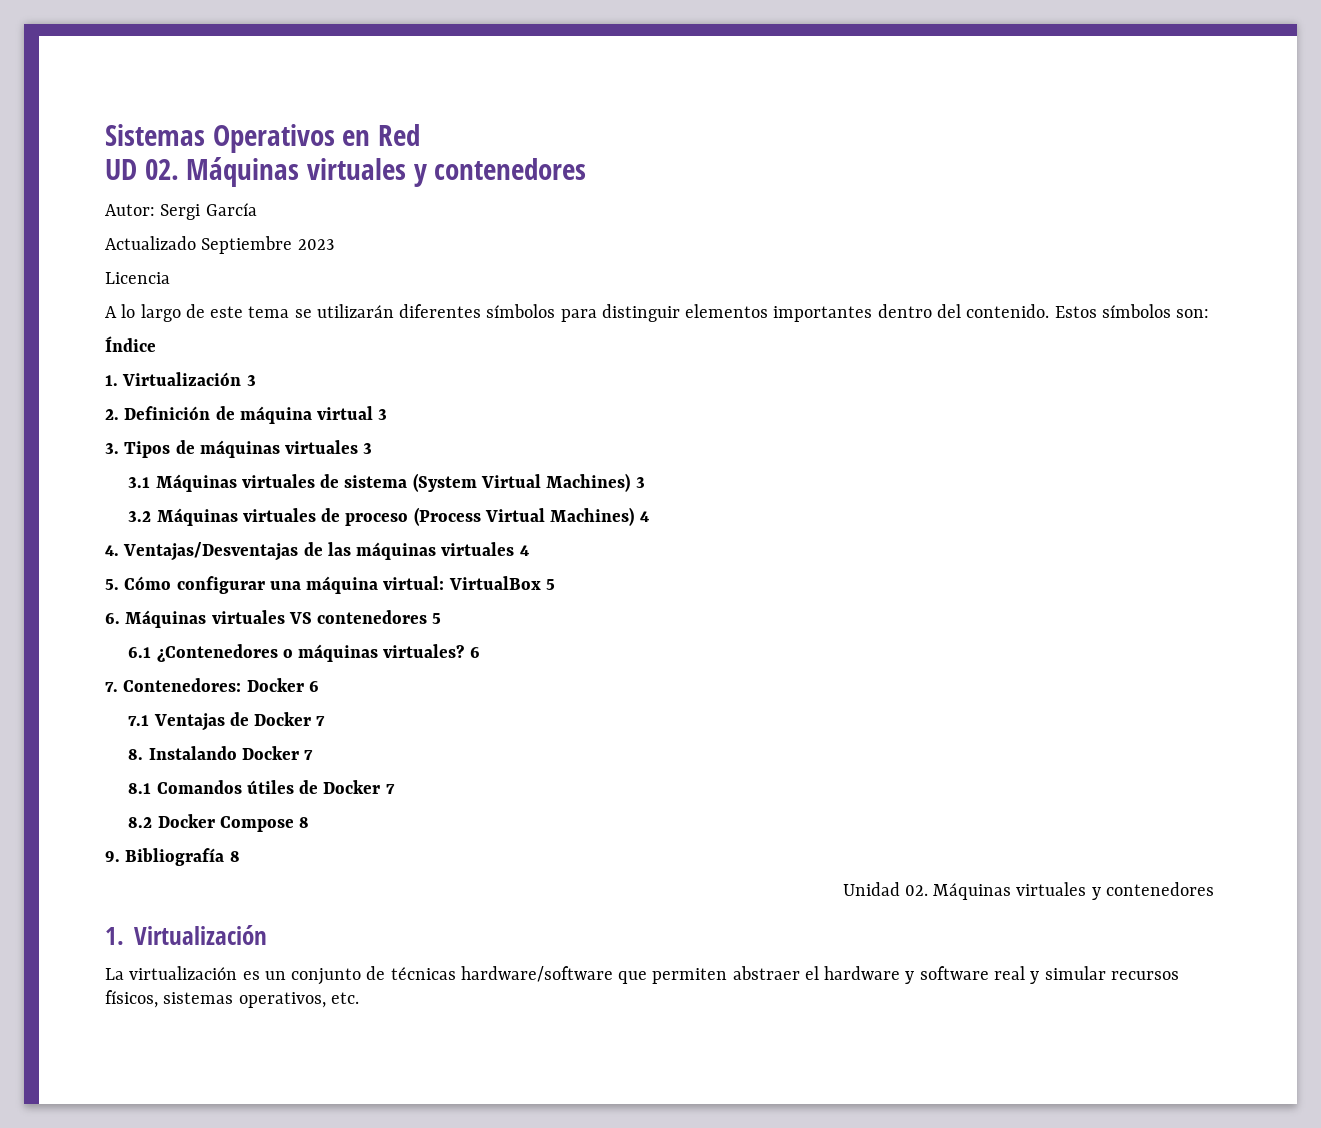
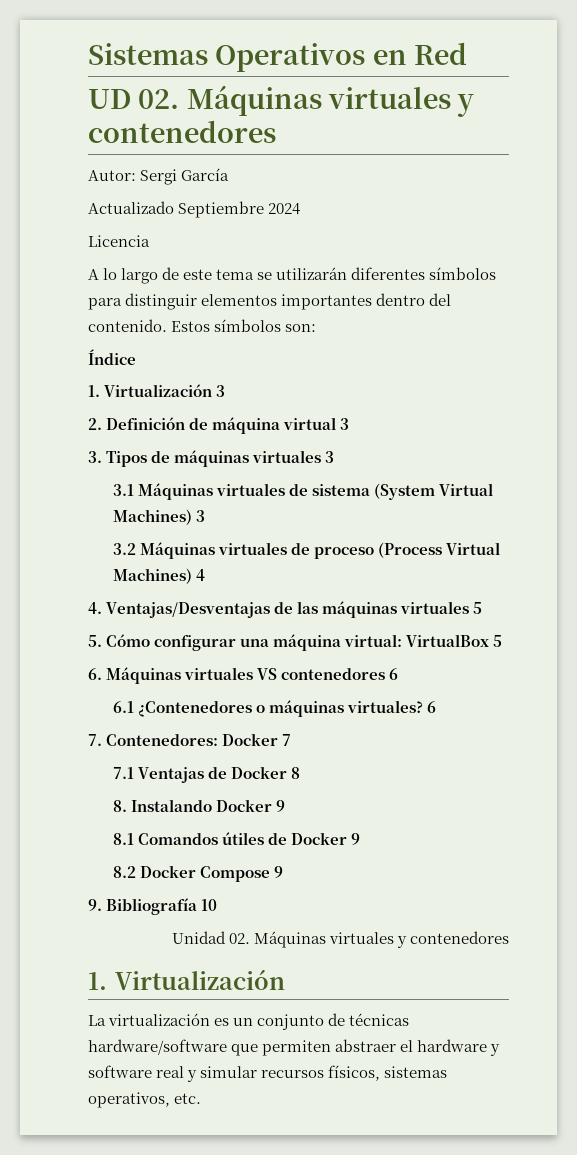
- Actualizado Septiembre 2023
+ Actualizado Septiembre 2024
- 4. Ventajas/Desventajas de las máquinas virtuales 4
+ 4. Ventajas/Desventajas de las máquinas virtuales 5
- 6. Máquinas virtuales VS contenedores 5
+ 6. Máquinas virtuales VS contenedores 6
- 7. Contenedores: Docker 6
+ 7. Contenedores: Docker 7
- 7.1 Ventajas de Docker 7
+ 7.1 Ventajas de Docker 8
- 8. Instalando Docker 7
+ 8. Instalando Docker 9
- 8.1 Comandos útiles de Docker 7
+ 8.1 Comandos útiles de Docker 9
- 8.2 Docker Compose 8
+ 8.2 Docker Compose 9
- 9. Bibliografía 8
+ 9. Bibliografía 10

